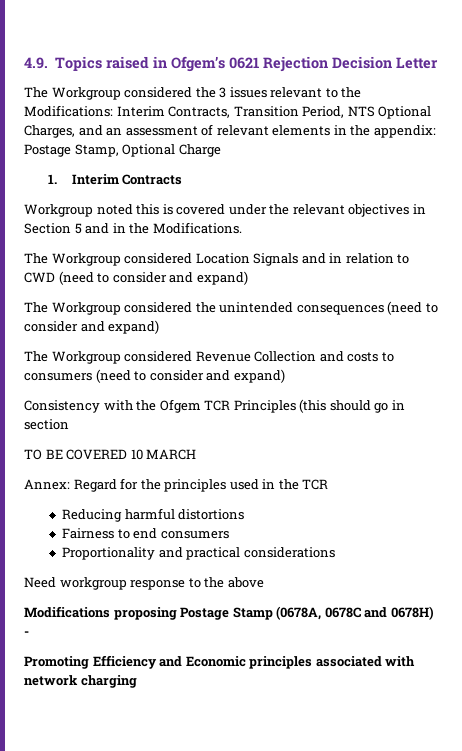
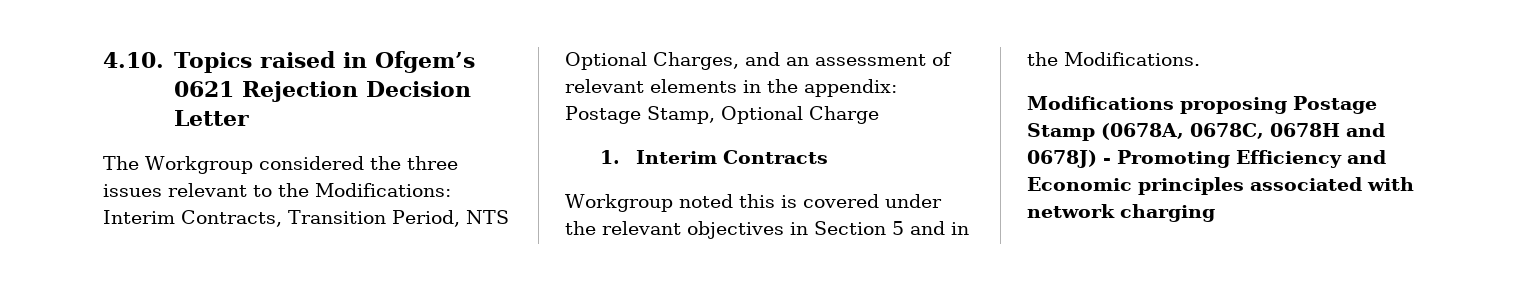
- 4.9. Topics raised in Ofgem’s 0621 Rejection Decision Letter
+ 4.10. Topics raised in Ofgem’s 0621 Rejection Decision Letter
- The Workgroup considered the 3 issues relevant to the Modifications: Interim Contracts, Transition Period, NTS Optional Charges, and an assessment of relevant elements in the appendix: Postage Stamp, Optional Charge
+ The Workgroup considered the three issues relevant to the Modifications: Interim Contracts, Transition Period, NTS Optional Charges, and an assessment of relevant elements in the appendix: Postage Stamp, Optional Charge
- The Workgroup considered Location Signals and in relation to CWD (need to consider and expand)
- The Workgroup considered the unintended consequences (need to consider and expand)
- The Workgroup considered Revenue Collection and costs to consumers (need to consider and expand)
- Consistency with the Ofgem TCR Principles (this should go in section
- TO BE COVERED 10 MARCH
- Annex: Regard for the principles used in the TCR
- Reducing harmful distortions
- Fairness to end consumers
- Proportionality and practical considerations
- Need workgroup response to the above
- Modifications proposing Postage Stamp (0678A, 0678C and 0678H) -
- Promoting Efficiency and Economic principles associated with network charging
+ Modifications proposing Postage Stamp (0678A, 0678C, 0678H and 0678J) - Promoting Efficiency and Economic principles associated with network charging

